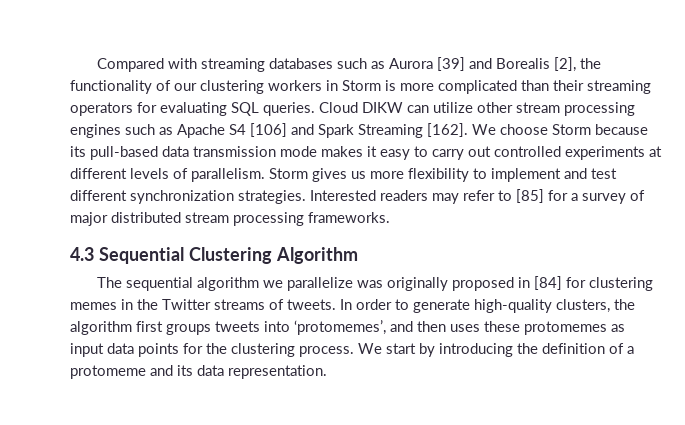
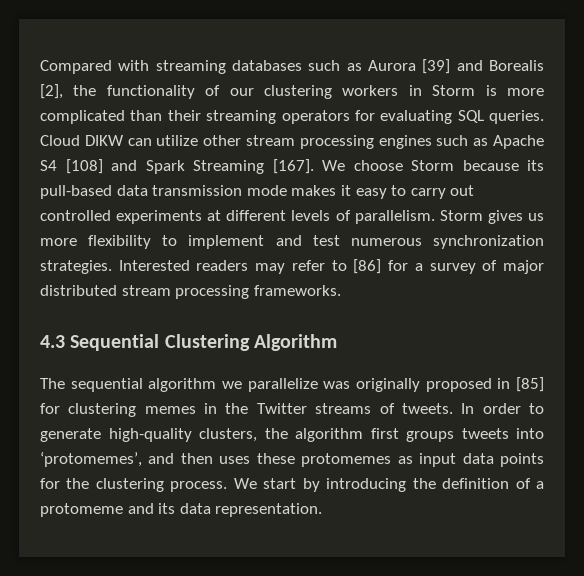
- Cloud DIKW can utilize other stream processing engines such as Apache S4 [106] and Spark Streaming [162].
+ Cloud DIKW can utilize other stream processing engines such as Apache S4 [108] and Spark Streaming [167].
- Storm gives us more flexibility to implement and test different synchronization strategies.
+ Storm gives us more flexibility to implement and test numerous synchronization strategies.
- Interested readers may refer to [85] for a survey of major distributed stream processing frameworks.
+ Interested readers may refer to [86] for a survey of major distributed stream processing frameworks.
- The sequential algorithm we parallelize was originally proposed in [84] for clustering memes in the Twitter streams of tweets.
+ The sequential algorithm we parallelize was originally proposed in [85] for clustering memes in the Twitter streams of tweets.

